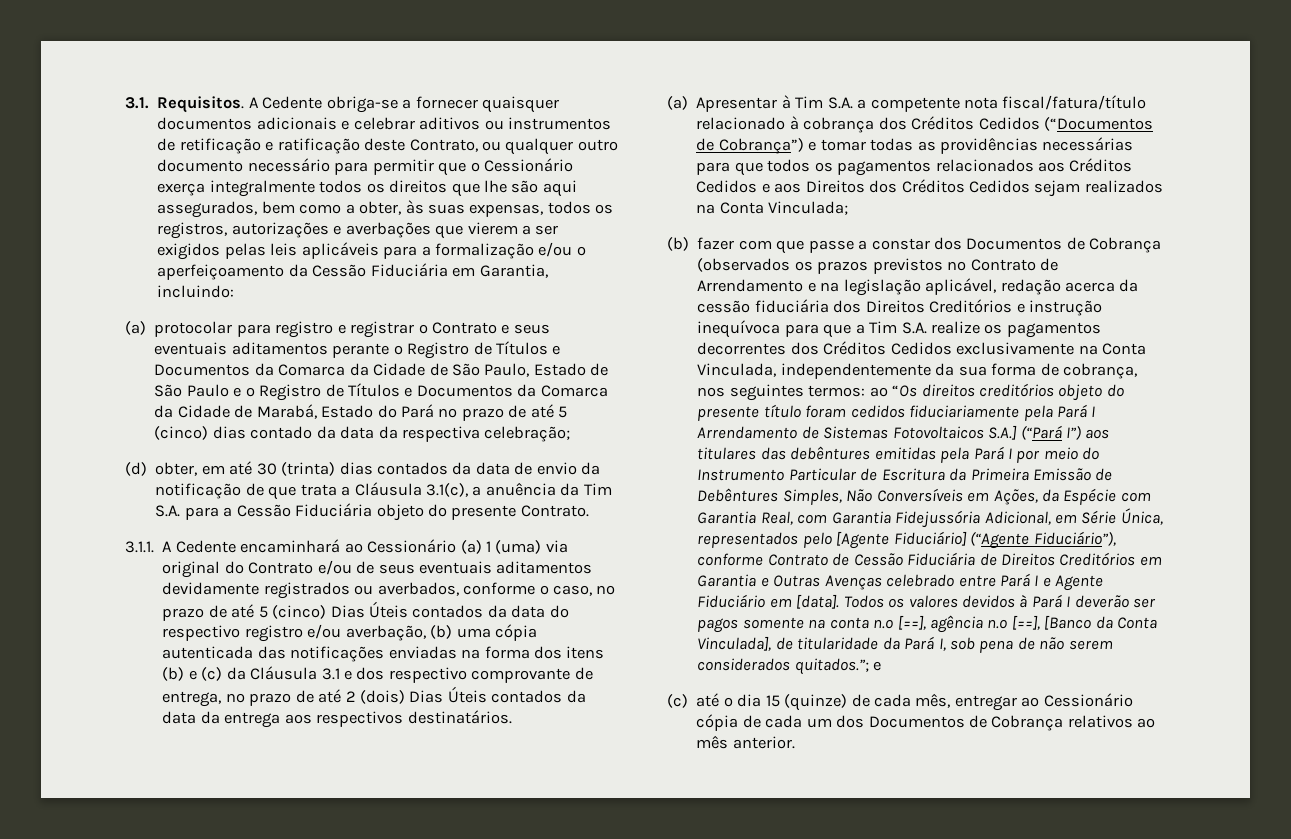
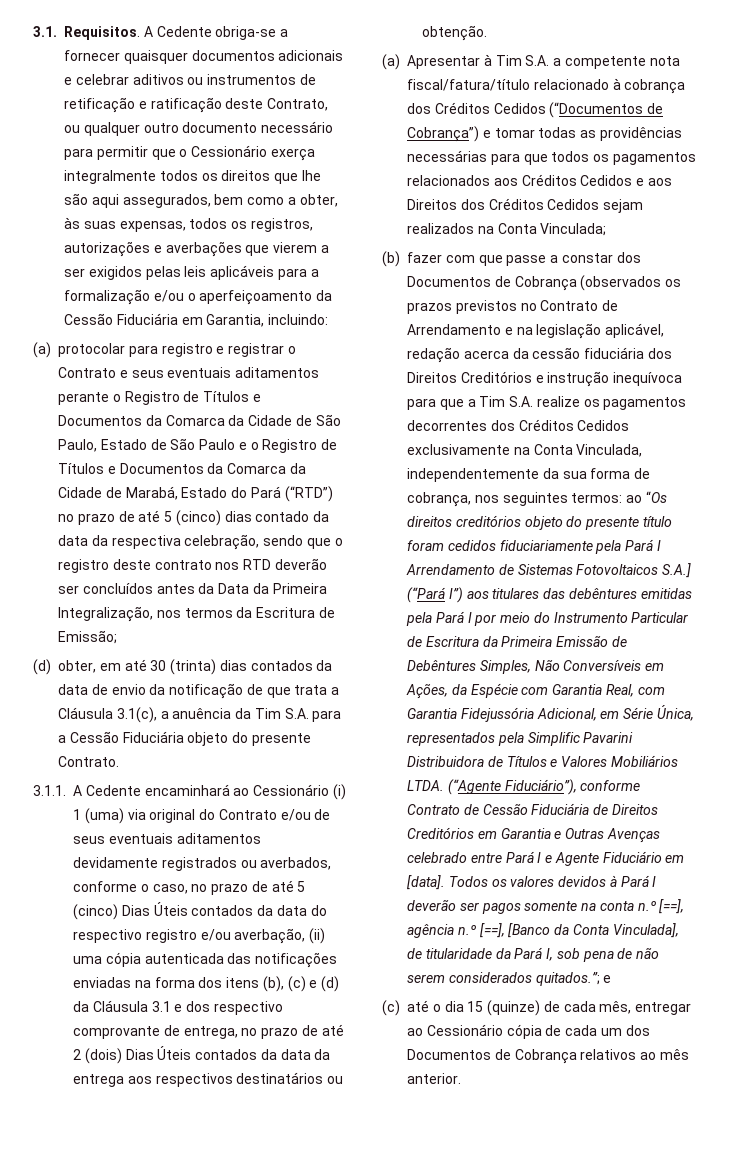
- (a) protocolar para registro e registrar o Contrato e seus eventuais aditamentos perante o Registro de Títulos e Documentos da Comarca da Cidade de São Paulo, Estado de São Paulo e o Registro de Títulos e Documentos da Comarca da Cidade de Marabá, Estado do Pará no prazo de até 5 (cinco) dias contado da data da respectiva celebração;
+ (a) protocolar para registro e registrar o Contrato e seus eventuais aditamentos perante o Registro de Títulos e Documentos da Comarca da Cidade de São Paulo, Estado de São Paulo e o Registro de Títulos e Documentos da Comarca da Cidade de Marabá, Estado do Pará (“RTD”) no prazo de até 5 (cinco) dias contado da data da respectiva celebração, sendo que o registro deste contrato nos RTD deverão ser concluídos antes da Data da Primeira Integralização, nos termos da Escritura de Emissão;
- 3.1.1. A Cedente encaminhará ao Cessionário (a) 1 (uma) via original do Contrato e/ou de seus eventuais aditamentos devidamente registrados ou averbados, conforme o caso, no prazo de até 5 (cinco) Dias Úteis contados da data do respectivo registro e/ou averbação, (b) uma cópia autenticada das notificações enviadas na forma dos itens (b) e (c) da Cláusula 3.1 e dos respectivo comprovante de entrega, no prazo de até 2 (dois) Dias Úteis contados da data da entrega aos respectivos destinatários.
+ 3.1.1. A Cedente encaminhará ao Cessionário (i) 1 (uma) via original do Contrato e/ou de seus eventuais aditamentos devidamente registrados ou averbados, conforme o caso, no prazo de até 5 (cinco) Dias Úteis contados da data do respectivo registro e/ou averbação, (ii) uma cópia autenticada das notificações enviadas na forma dos itens (b), (c) e (d) da Cláusula 3.1 e dos respectivo comprovante de entrega, no prazo de até 2 (dois) Dias Úteis contados da data da entrega aos respectivos destinatários ou obtenção.
- ao “Os direitos creditórios objeto do presente título foram cedidos fiduciariamente pela Pará I Arrendamento de Sistemas Fotovoltaicos S.A.] (“Pará I”) aos titulares das debêntures emitidas pela Pará I por meio do Instrumento Particular de Escritura da Primeira Emissão de Debêntures Simples, Não Conversíveis em Ações, da Espécie com Garantia Real, com Garantia Fidejussória Adicional, em Série Única, representados pelo [Agente Fiduciário] (“Agente Fiduciário”), conforme Contrato de Cessão Fiduciária de Direitos Creditórios em Garantia e Outras Avenças celebrado entre Pará I e Agente Fiduciário em [data].
+ ao “Os direitos creditórios objeto do presente título foram cedidos fiduciariamente pela Pará I Arrendamento de Sistemas Fotovoltaicos S.A.] (“Pará I”) aos titulares das debêntures emitidas pela Pará I por meio do Instrumento Particular de Escritura da Primeira Emissão de Debêntures Simples, Não Conversíveis em Ações, da Espécie com Garantia Real, com Garantia Fidejussória Adicional, em Série Única, representados pela Simplific Pavarini Distribuidora de Títulos e Valores Mobiliários LTDA. (“Agente Fiduciário”), conforme Contrato de Cessão Fiduciária de Direitos Creditórios em Garantia e Outras Avenças celebrado entre Pará I e Agente Fiduciário em [data].

